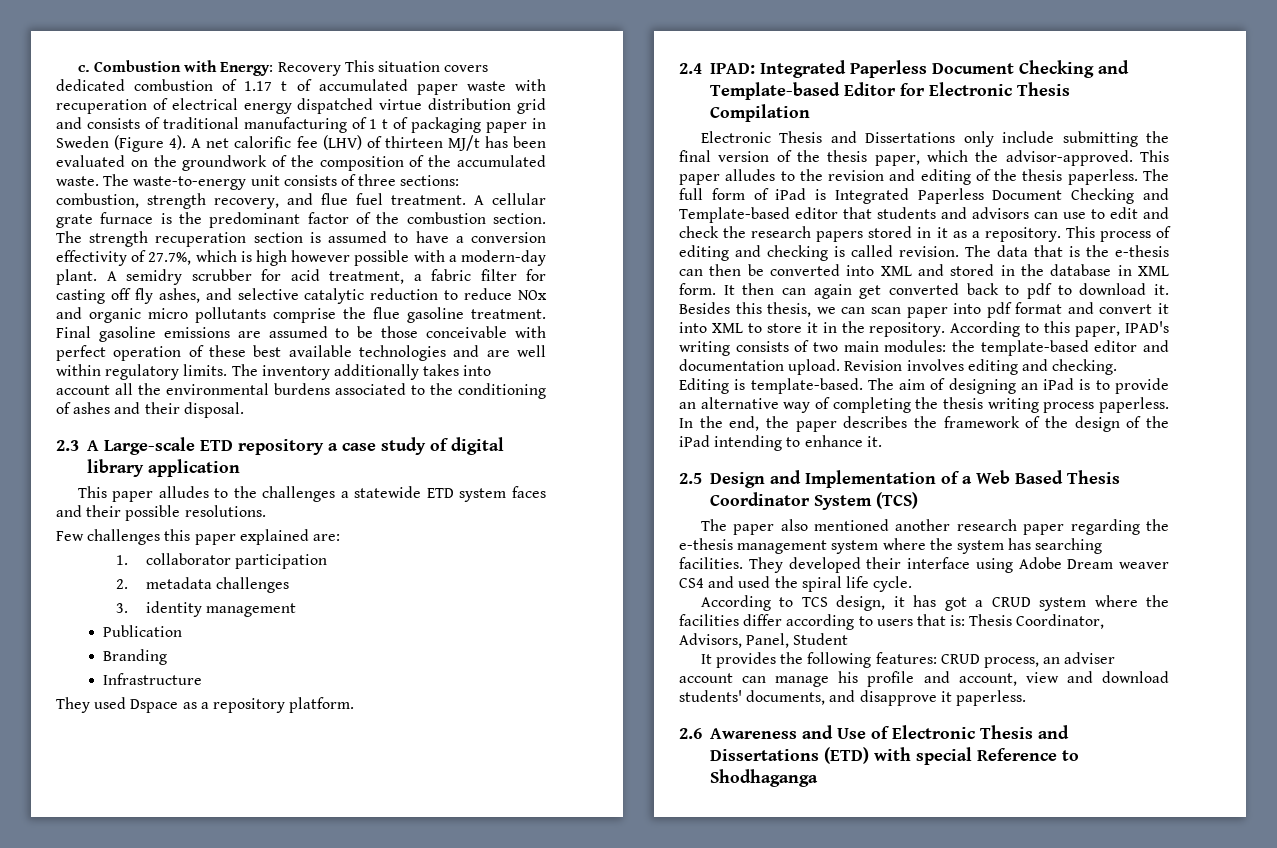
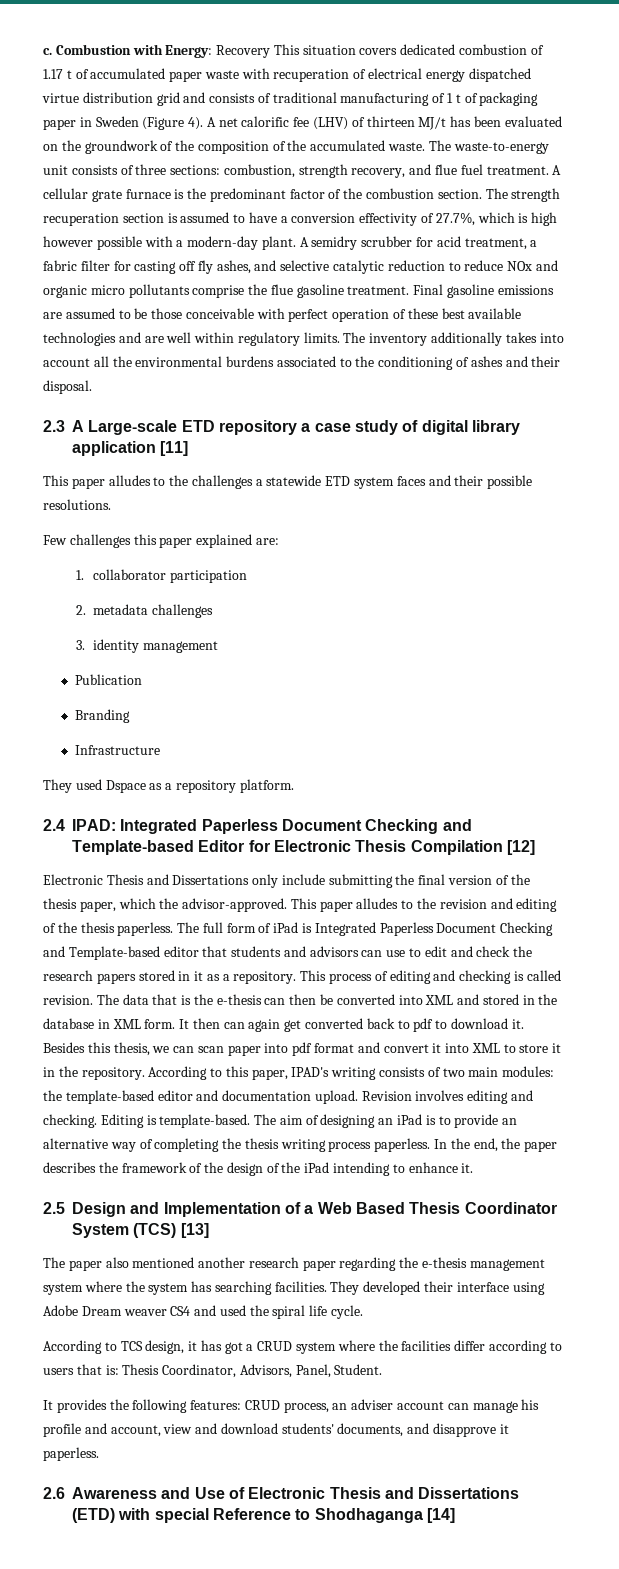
- 2.3 A Large-scale ETD repository a case study of digital library application
+ 2.3 A Large-scale ETD repository a case study of digital library application [11]
- 2.4 IPAD: Integrated Paperless Document Checking and Template-based Editor for Electronic Thesis Compilation
+ 2.4 IPAD: Integrated Paperless Document Checking and Template-based Editor for Electronic Thesis Compilation [12]
- 2.5 Design and Implementation of a Web Based Thesis Coordinator System (TCS)
+ 2.5 Design and Implementation of a Web Based Thesis Coordinator System (TCS) [13]
- According to TCS design, it has got a CRUD system where the facilities differ according to users that is: Thesis Coordinator, Advisors, Panel, Student
+ According to TCS design, it has got a CRUD system where the facilities differ according to users that is: Thesis Coordinator, Advisors, Panel, Student.
- 2.6 Awareness and Use of Electronic Thesis and Dissertations (ETD) with special Reference to Shodhaganga
+ 2.6 Awareness and Use of Electronic Thesis and Dissertations (ETD) with special Reference to Shodhaganga [14]

